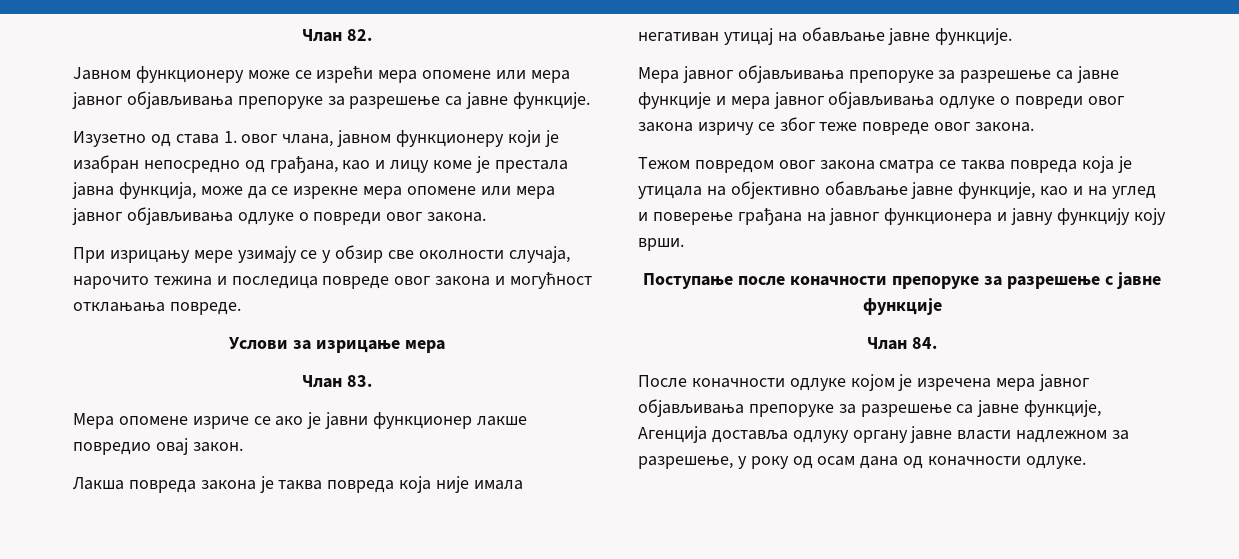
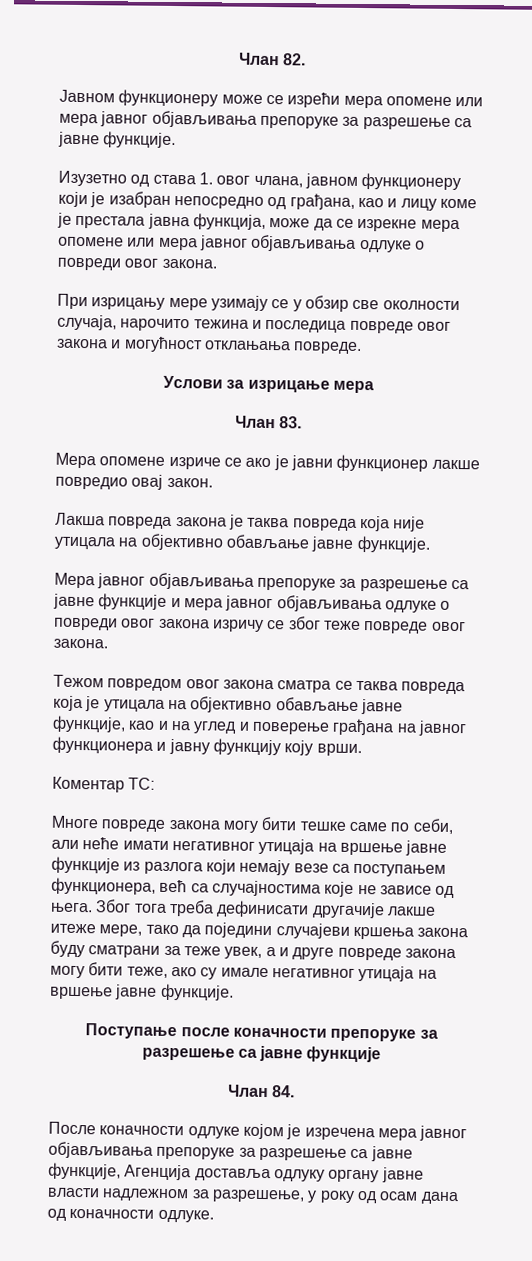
- Лакша повреда закона је таква повреда која није имала негативан утицај на обављање јавне функције.
+ Лакша повреда закона је таква повреда која није утицала на објективно обављање јавне функције.
+ Коментар ТС:
+ Многе повреде закона могу бити тешке саме по себи, али неће имати негативног утицаја на вршење јавне функције из разлога који немају везе са поступањем функционера, већ са случајностима које не зависе од њега. Због тога треба дефинисати другачије лакше итеже мере, тако да поједини случајеви кршења закона буду сматрани за теже увек, а и друге повреде закона могу бити теже, ако су имале негативног утицаја на вршење јавне функције.
- Поступање после коначности препоруке за разрешење с јавне функције
+ Поступање после коначности препоруке за разрешење са јавне функције

